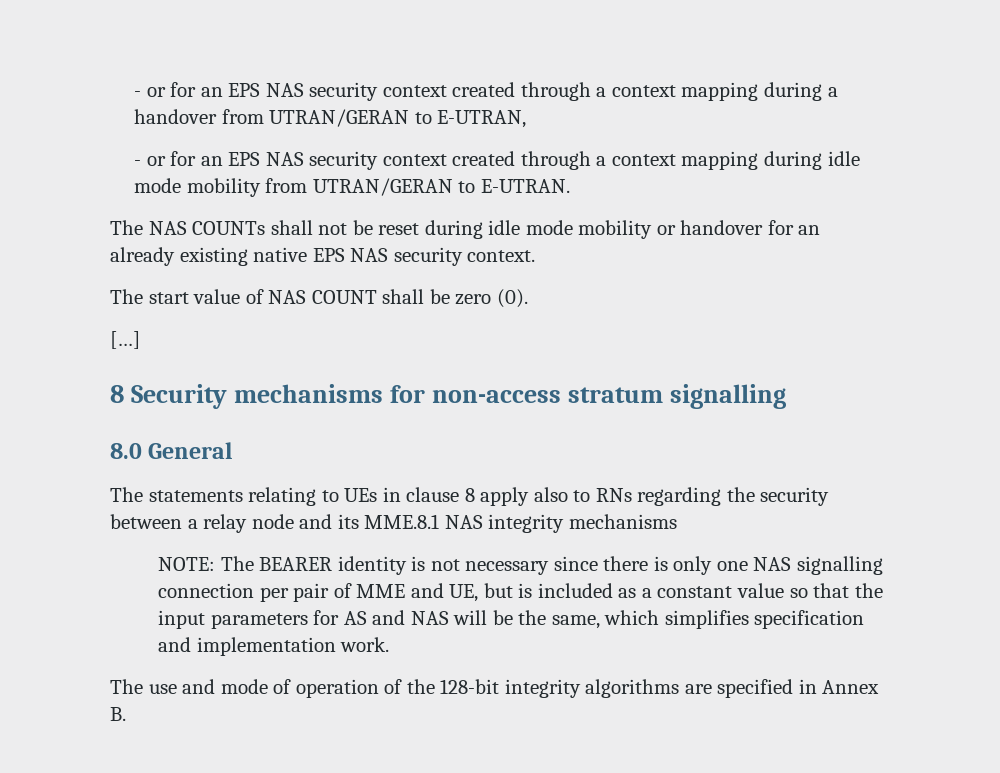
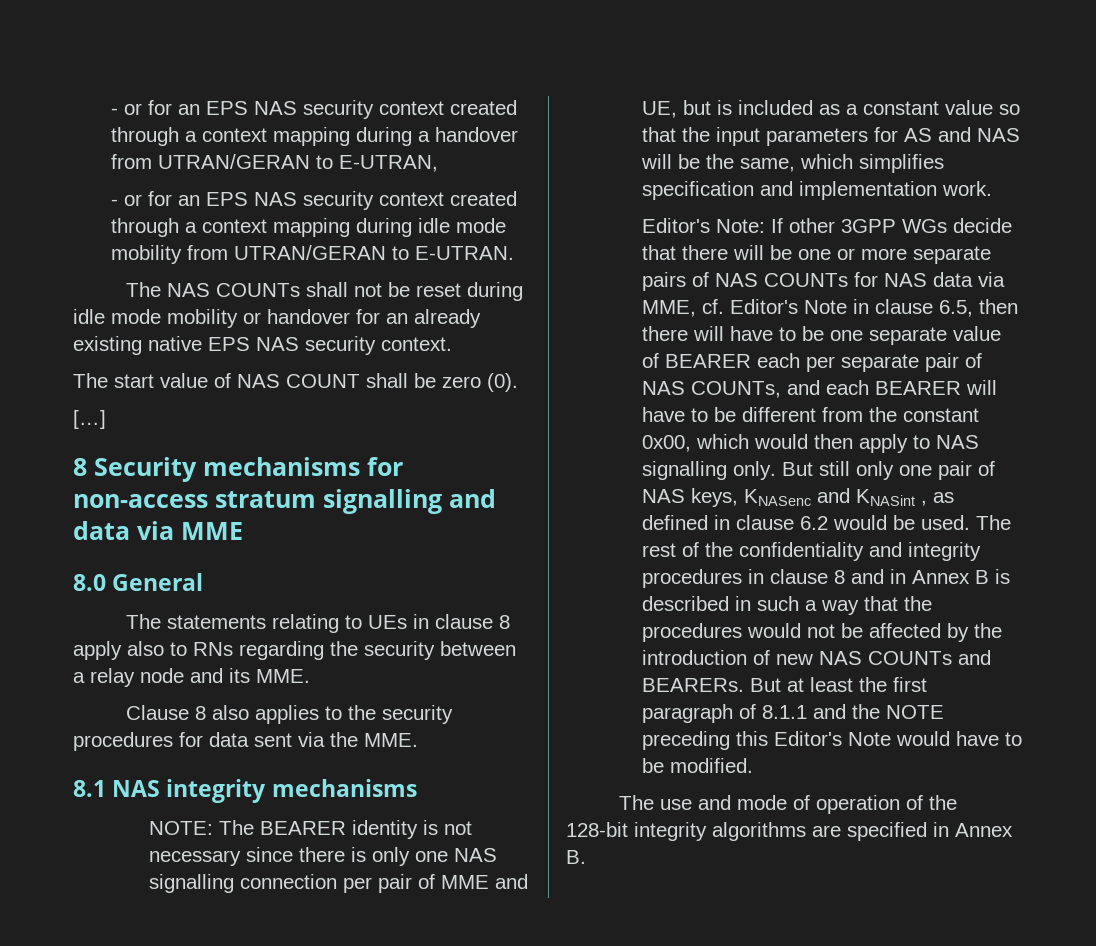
- 8 Security mechanisms for non-access stratum signalling
+ 8 Security mechanisms for non-access stratum signalling and data via MME
- The statements relating to UEs in clause 8 apply also to RNs regarding the security between a relay node and its MME.8.1 NAS integrity mechanisms
+ The statements relating to UEs in clause 8 apply also to RNs regarding the security between a relay node and its MME.
+ Clause 8 also applies to the security procedures for data sent via the MME.
+ 8.1 NAS integrity mechanisms
+ Editor's Note: If other 3GPP WGs decide that there will be one or more separate pairs of NAS COUNTs for NAS data via MME, cf. Editor's Note in clause 6.5, then there will have to be one separate value of BEARER each per separate pair of NAS COUNTs, and each BEARER will have to be different from the constant 0x00, which would then apply to NAS signalling only. But still only one pair of NAS keys, KNASenc and KNASint , as defined in clause 6.2 would be used. The rest of the confidentiality and integrity procedures in clause 8 and in Annex B is described in such a way that the procedures would not be affected by the introduction of new NAS COUNTs and BEARERs. But at least the first paragraph of 8.1.1 and the NOTE preceding this Editor's Note would have to be modified.

